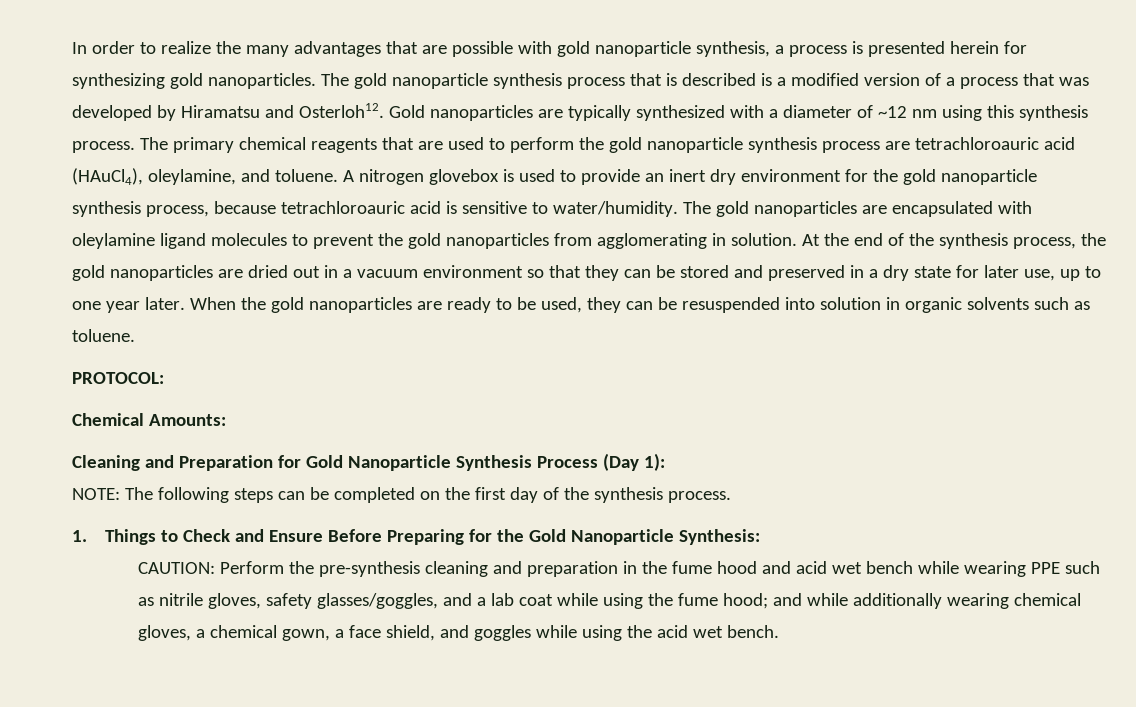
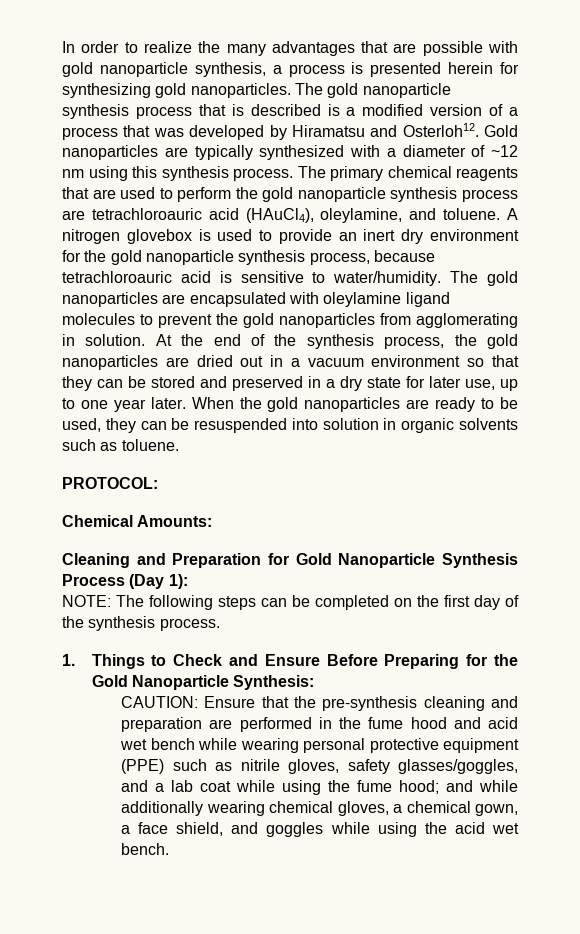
- CAUTION: Perform the pre-synthesis cleaning and preparation in the fume hood and acid wet bench while wearing PPE such as nitrile gloves, safety glasses/goggles, and a lab coat while using the fume hood; and while additionally wearing chemical gloves, a chemical gown, a face shield, and goggles while using the acid wet bench.
+ CAUTION: Ensure that the pre-synthesis cleaning and preparation are performed in the fume hood and acid wet bench while wearing personal protective equipment (PPE) such as nitrile gloves, safety glasses/goggles, and a lab coat while using the fume hood; and while additionally wearing chemical gloves, a chemical gown, a face shield, and goggles while using the acid wet bench.

